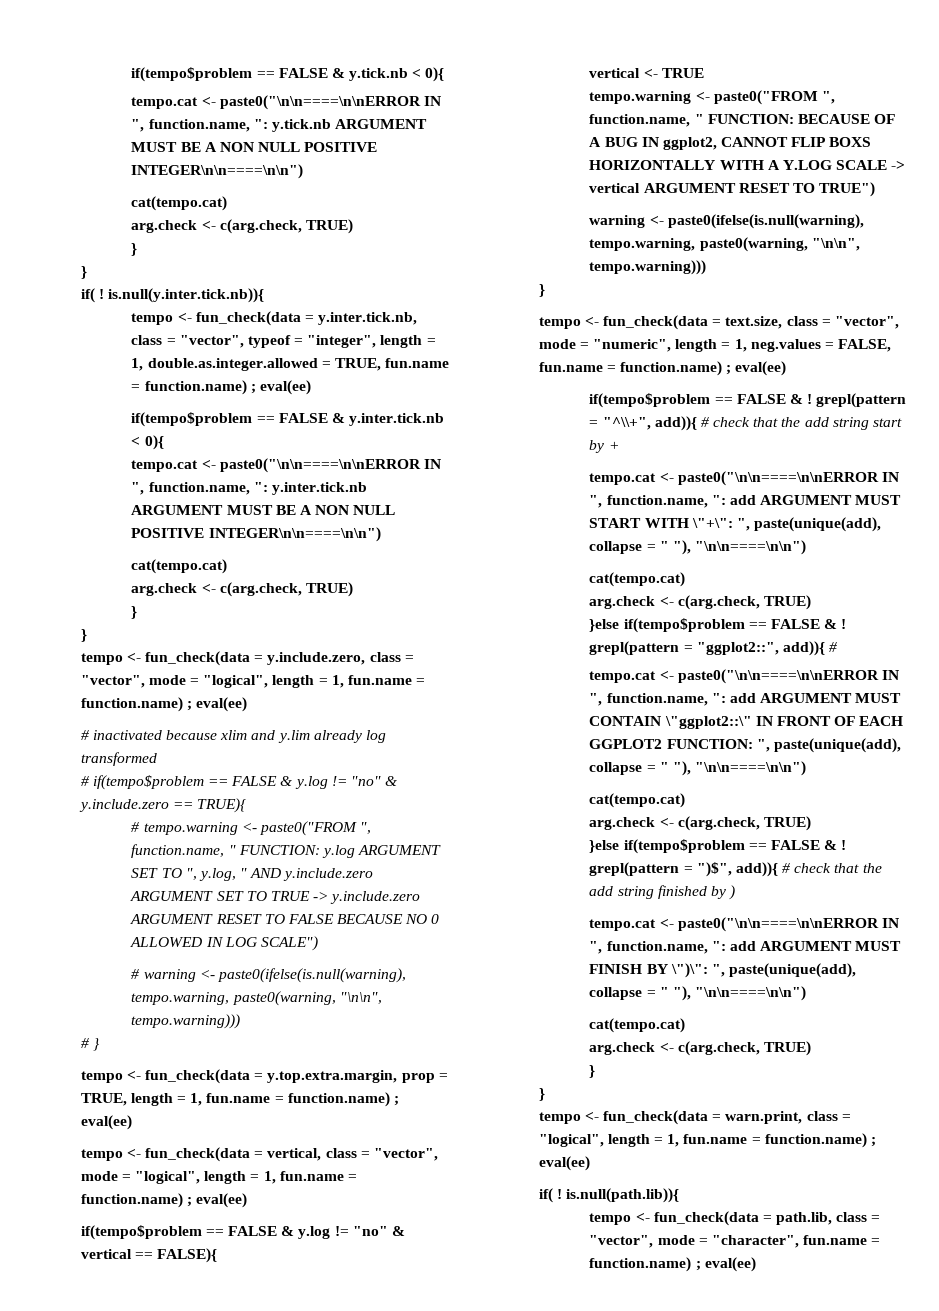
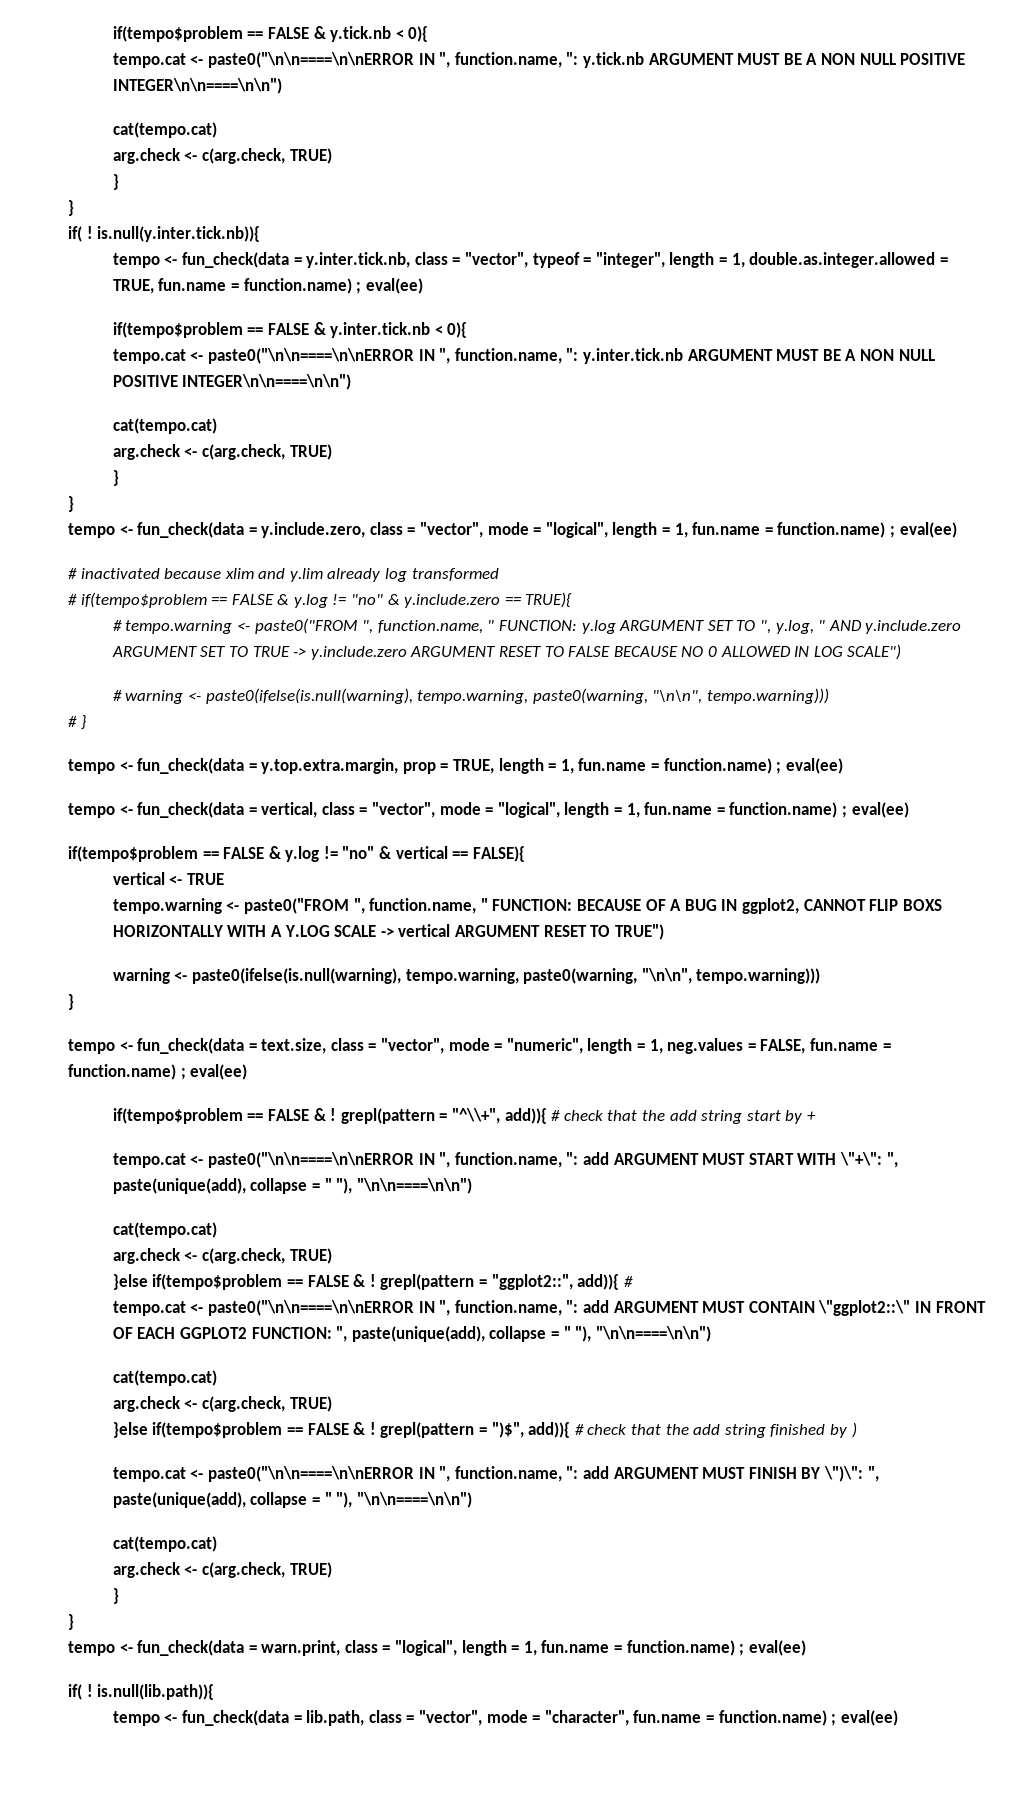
- if( ! is.null(path.lib)){
- tempo <- fun_check(data = path.lib, class = "vector", mode = "character", fun.name = function.name) ; eval(ee)
+ if( ! is.null(lib.path)){
+ tempo <- fun_check(data = lib.path, class = "vector", mode = "character", fun.name = function.name) ; eval(ee)

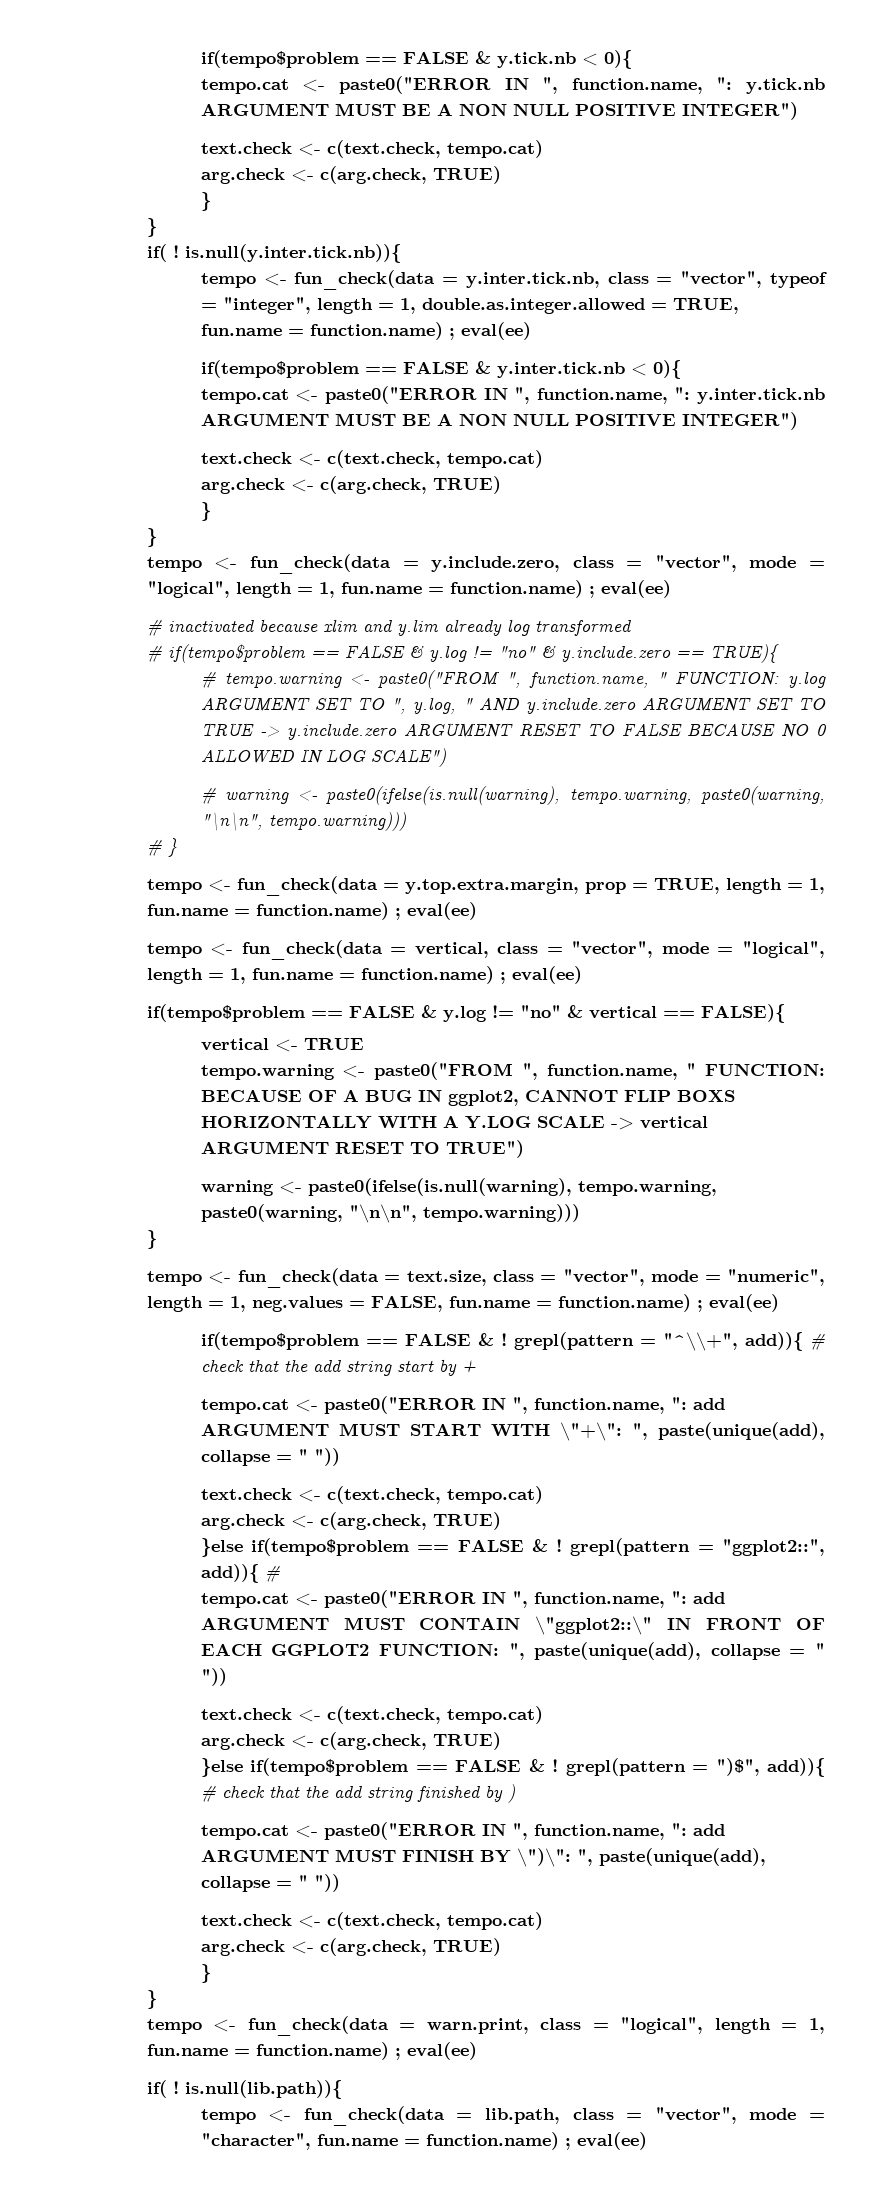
- tempo.cat <- paste0("\n\n====\n\nERROR IN ", function.name, ": y.tick.nb ARGUMENT MUST BE A NON NULL POSITIVE INTEGER\n\n====\n\n")
- cat(tempo.cat)
+ tempo.cat <- paste0("ERROR IN ", function.name, ": y.tick.nb ARGUMENT MUST BE A NON NULL POSITIVE INTEGER")
+ text.check <- c(text.check, tempo.cat)
- tempo.cat <- paste0("\n\n====\n\nERROR IN ", function.name, ": y.inter.tick.nb ARGUMENT MUST BE A NON NULL POSITIVE INTEGER\n\n====\n\n")
- cat(tempo.cat)
+ tempo.cat <- paste0("ERROR IN ", function.name, ": y.inter.tick.nb ARGUMENT MUST BE A NON NULL POSITIVE INTEGER")
+ text.check <- c(text.check, tempo.cat)
- tempo.cat <- paste0("\n\n====\n\nERROR IN ", function.name, ": add ARGUMENT MUST START WITH \"+\": ", paste(unique(add), collapse = " "), "\n\n====\n\n")
- cat(tempo.cat)
+ tempo.cat <- paste0("ERROR IN ", function.name, ": add ARGUMENT MUST START WITH \"+\": ", paste(unique(add), collapse = " "))
+ text.check <- c(text.check, tempo.cat)
- tempo.cat <- paste0("\n\n====\n\nERROR IN ", function.name, ": add ARGUMENT MUST CONTAIN \"ggplot2::\" IN FRONT OF EACH GGPLOT2 FUNCTION: ", paste(unique(add), collapse = " "), "\n\n====\n\n")
- cat(tempo.cat)
+ tempo.cat <- paste0("ERROR IN ", function.name, ": add ARGUMENT MUST CONTAIN \"ggplot2::\" IN FRONT OF EACH GGPLOT2 FUNCTION: ", paste(unique(add), collapse = " "))
+ text.check <- c(text.check, tempo.cat)
- tempo.cat <- paste0("\n\n====\n\nERROR IN ", function.name, ": add ARGUMENT MUST FINISH BY \")\": ", paste(unique(add), collapse = " "), "\n\n====\n\n")
- cat(tempo.cat)
+ tempo.cat <- paste0("ERROR IN ", function.name, ": add ARGUMENT MUST FINISH BY \")\": ", paste(unique(add), collapse = " "))
+ text.check <- c(text.check, tempo.cat)

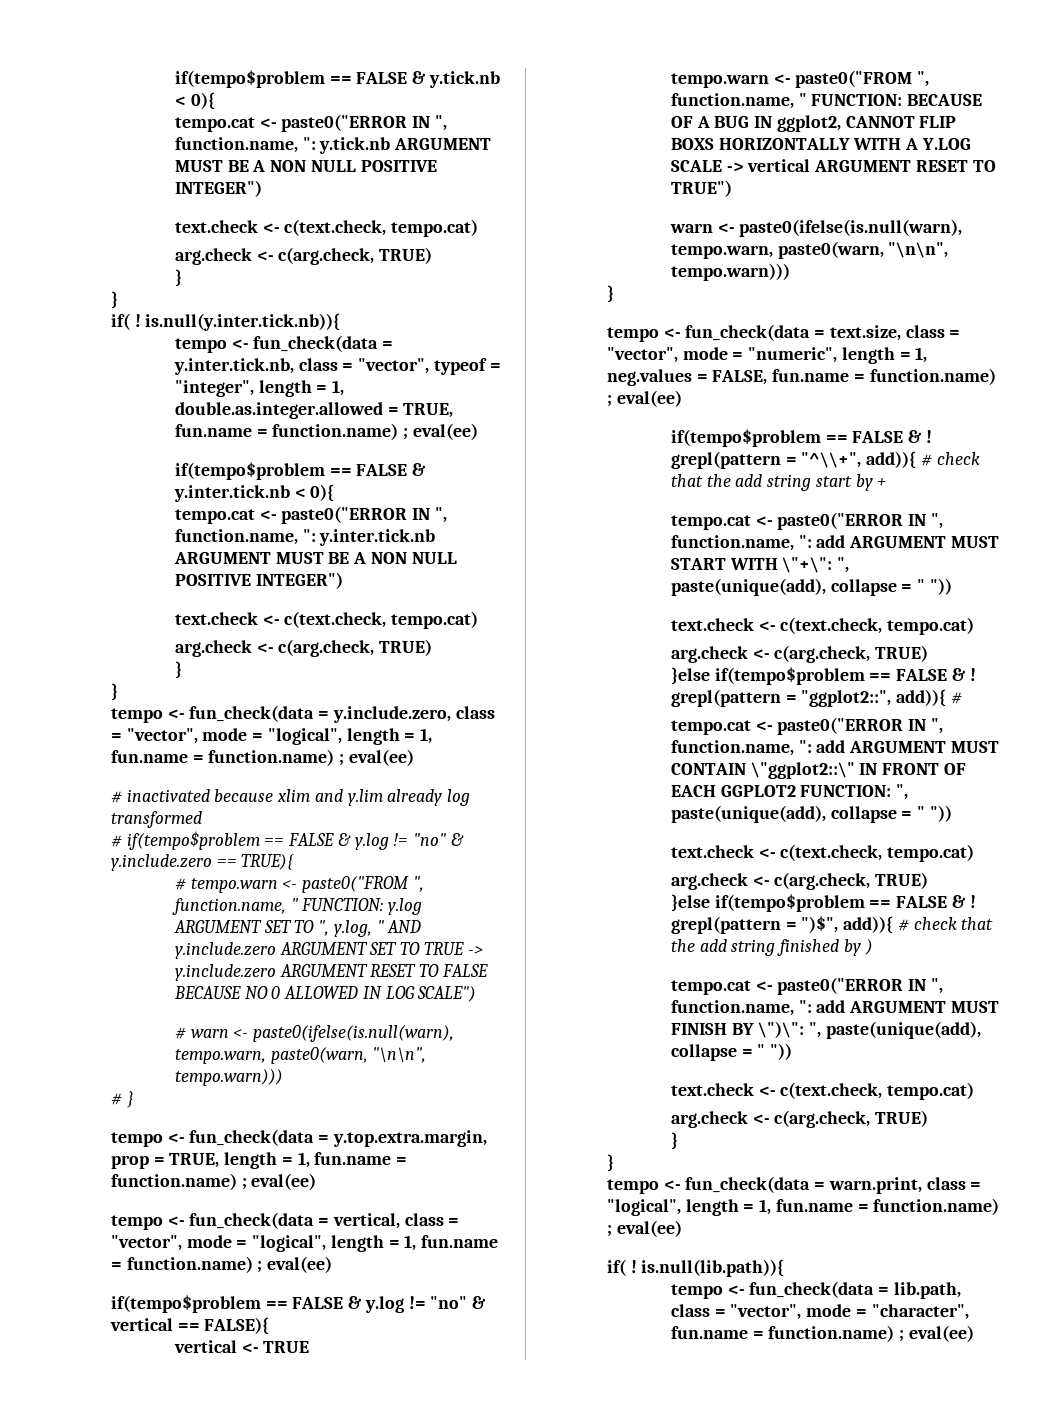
- # tempo.warning <- paste0("FROM ", function.name, " FUNCTION: y.log ARGUMENT SET TO ", y.log, " AND y.include.zero ARGUMENT SET TO TRUE -> y.include.zero ARGUMENT RESET TO FALSE BECAUSE NO 0 ALLOWED IN LOG SCALE")
+ # tempo.warn <- paste0("FROM ", function.name, " FUNCTION: y.log ARGUMENT SET TO ", y.log, " AND y.include.zero ARGUMENT SET TO TRUE -> y.include.zero ARGUMENT RESET TO FALSE BECAUSE NO 0 ALLOWED IN LOG SCALE")
- # warning <- paste0(ifelse(is.null(warning), tempo.warning, paste0(warning, "\n\n", tempo.warning)))
+ # warn <- paste0(ifelse(is.null(warn), tempo.warn, paste0(warn, "\n\n", tempo.warn)))
- tempo.warning <- paste0("FROM ", function.name, " FUNCTION: BECAUSE OF A BUG IN ggplot2, CANNOT FLIP BOXS HORIZONTALLY WITH A Y.LOG SCALE -> vertical ARGUMENT RESET TO TRUE")
- warning <- paste0(ifelse(is.null(warning), tempo.warning, paste0(warning, "\n\n", tempo.warning)))
+ tempo.warn <- paste0("FROM ", function.name, " FUNCTION: BECAUSE OF A BUG IN ggplot2, CANNOT FLIP BOXS HORIZONTALLY WITH A Y.LOG SCALE -> vertical ARGUMENT RESET TO TRUE")
+ warn <- paste0(ifelse(is.null(warn), tempo.warn, paste0(warn, "\n\n", tempo.warn)))

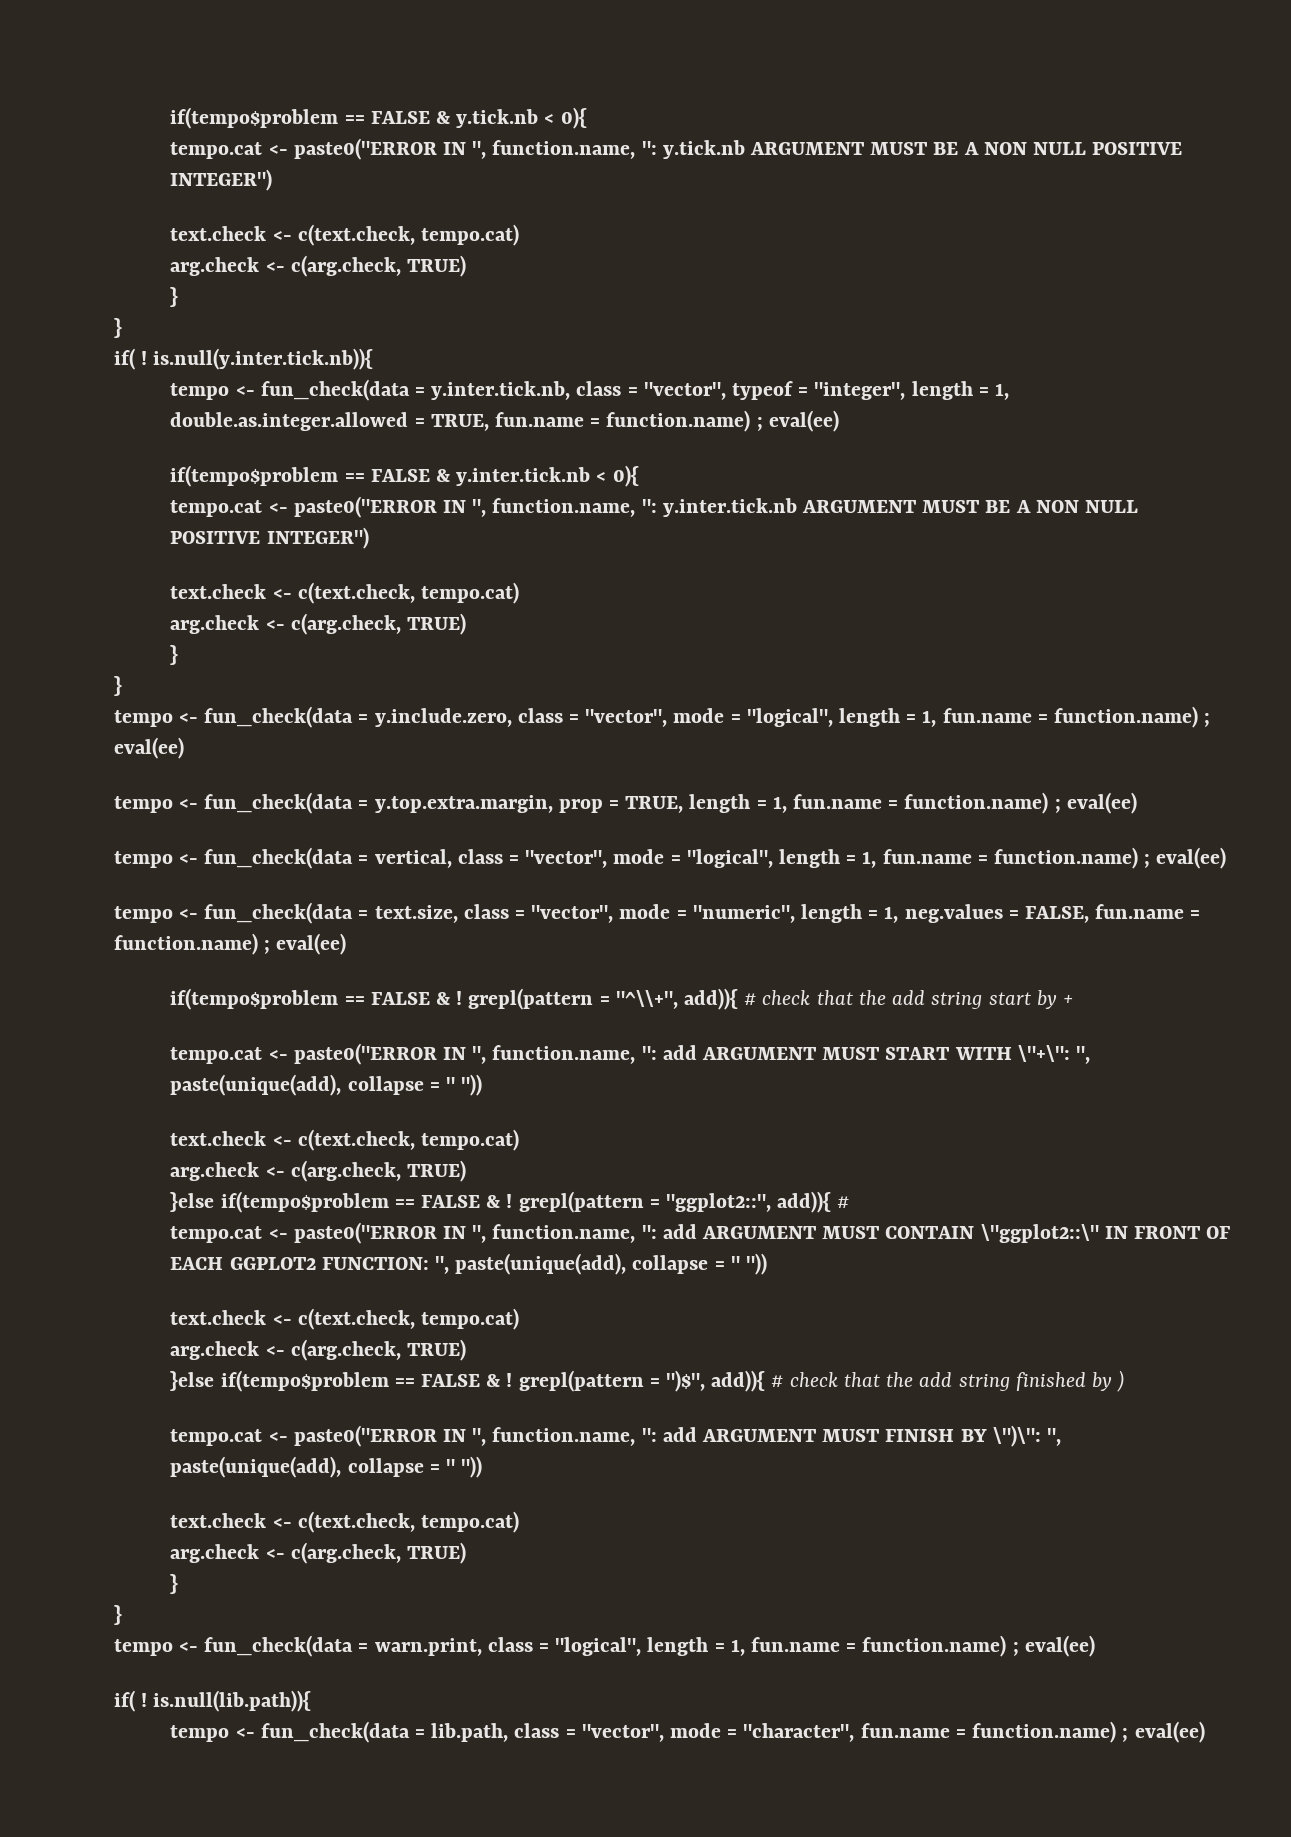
- # inactivated because xlim and y.lim already log transformed
- # if(tempo$problem == FALSE & y.log != "no" & y.include.zero == TRUE){
- # tempo.warn <- paste0("FROM ", function.name, " FUNCTION: y.log ARGUMENT SET TO ", y.log, " AND y.include.zero ARGUMENT SET TO TRUE -> y.include.zero ARGUMENT RESET TO FALSE BECAUSE NO 0 ALLOWED IN LOG SCALE")
- # warn <- paste0(ifelse(is.null(warn), tempo.warn, paste0(warn, "\n\n", tempo.warn)))
- # }
- if(tempo$problem == FALSE & y.log != "no" & vertical == FALSE){
- vertical <- TRUE
- tempo.warn <- paste0("FROM ", function.name, " FUNCTION: BECAUSE OF A BUG IN ggplot2, CANNOT FLIP BOXS HORIZONTALLY WITH A Y.LOG SCALE -> vertical ARGUMENT RESET TO TRUE")
- warn <- paste0(ifelse(is.null(warn), tempo.warn, paste0(warn, "\n\n", tempo.warn)))
- }

